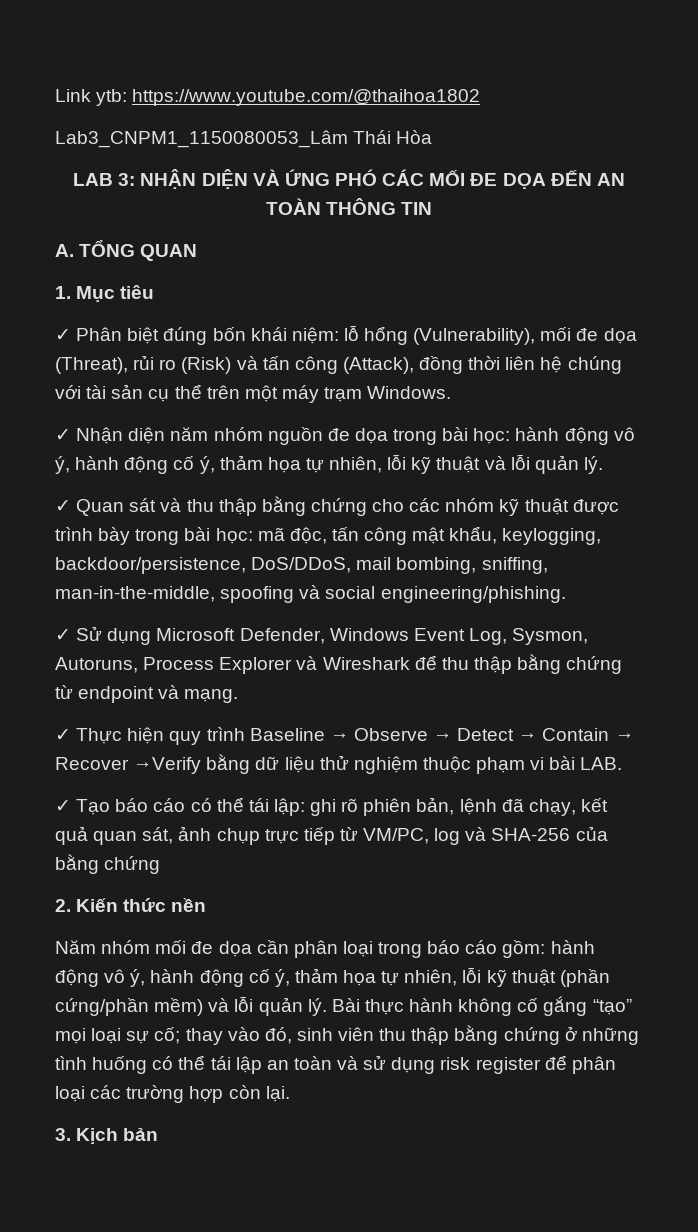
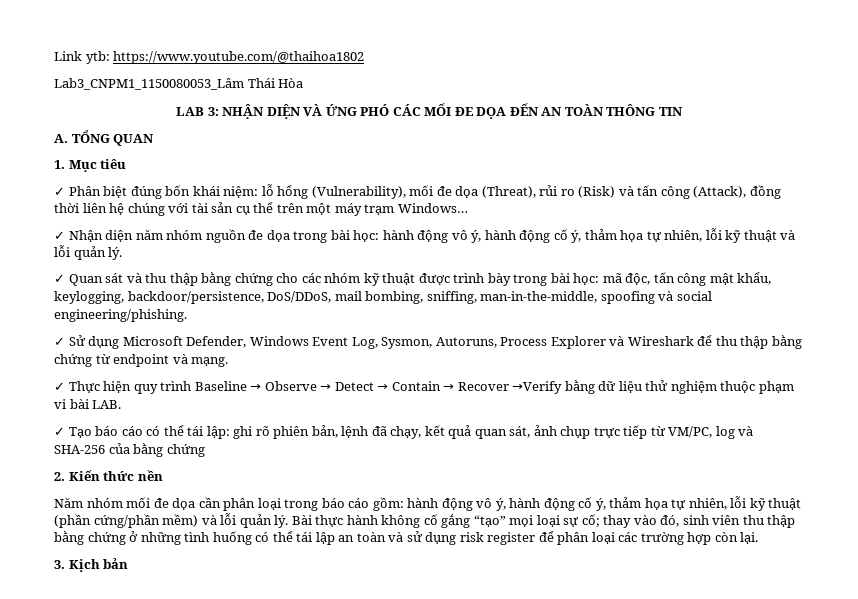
- ✓ Phân biệt đúng bốn khái niệm: lỗ hổng (Vulnerability), mối đe dọa (Threat), rủi ro (Risk) và tấn công (Attack), đồng thời liên hệ chúng với tài sản cụ thể trên một máy trạm Windows.
+ ✓ Phân biệt đúng bốn khái niệm: lỗ hổng (Vulnerability), mối đe dọa (Threat), rủi ro (Risk) và tấn công (Attack), đồng thời liên hệ chúng với tài sản cụ thể trên một máy trạm Windows…

